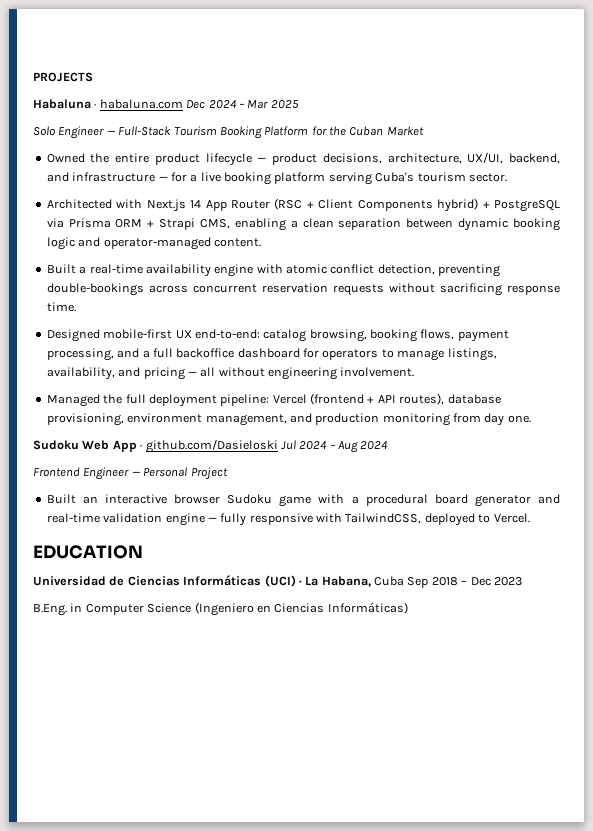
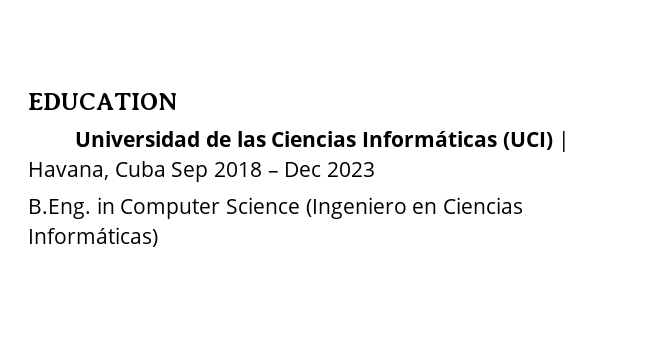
- PROJECTS
- Habaluna · habaluna.com Dec 2024 – Mar 2025
- Solo Engineer — Full-Stack Tourism Booking Platform for the Cuban Market
- Owned the entire product lifecycle — product decisions, architecture, UX/UI, backend, and infrastructure — for a live booking platform serving Cuba's tourism sector.
- Architected with Next.js 14 App Router (RSC + Client Components hybrid) + PostgreSQL via Prisma ORM + Strapi CMS, enabling a clean separation between dynamic booking logic and operator-managed content.
- Built a real-time availability engine with atomic conflict detection, preventing double-bookings across concurrent reservation requests without sacrificing response time.
- Designed mobile-first UX end-to-end: catalog browsing, booking flows, payment processing, and a full backoffice dashboard for operators to manage listings, availability, and pricing — all without engineering involvement.
- Managed the full deployment pipeline: Vercel (frontend + API routes), database provisioning, environment management, and production monitoring from day one.
- Sudoku Web App · github.com/Dasieloski Jul 2024 – Aug 2024
- Frontend Engineer — Personal Project
- Built an interactive browser Sudoku game with a procedural board generator and real-time validation engine — fully responsive with TailwindCSS, deployed to Vercel.
- Universidad de Ciencias Informáticas (UCI) · La Habana, Cuba Sep 2018 – Dec 2023
+ Universidad de las Ciencias Informáticas (UCI) | Havana, Cuba Sep 2018 – Dec 2023

